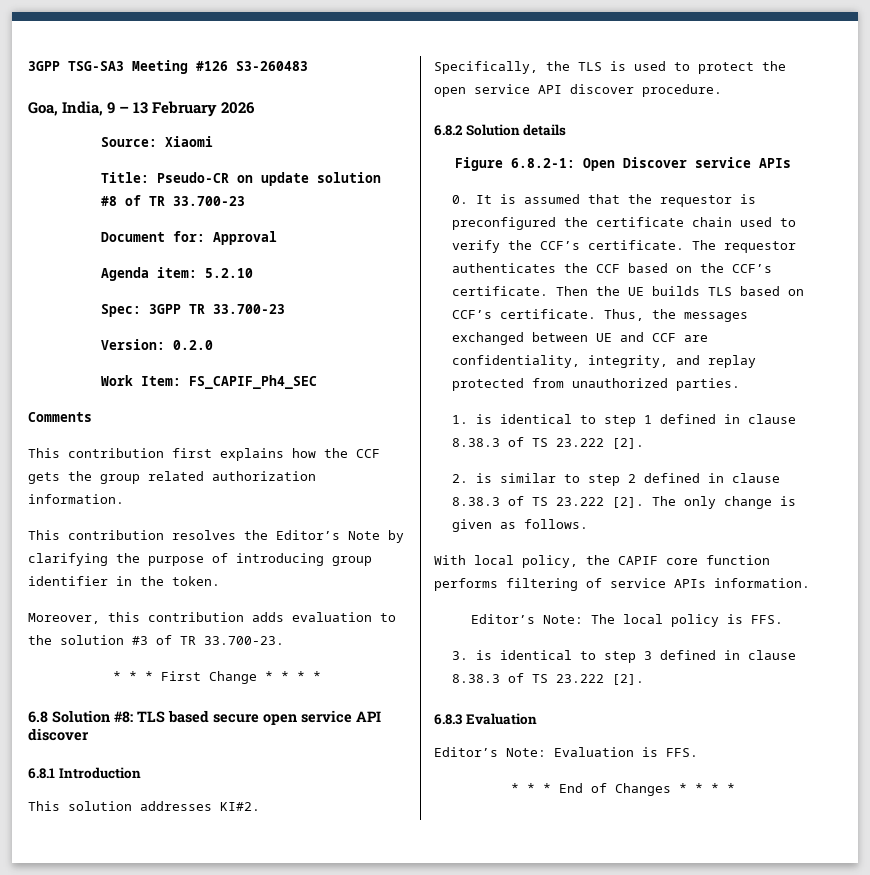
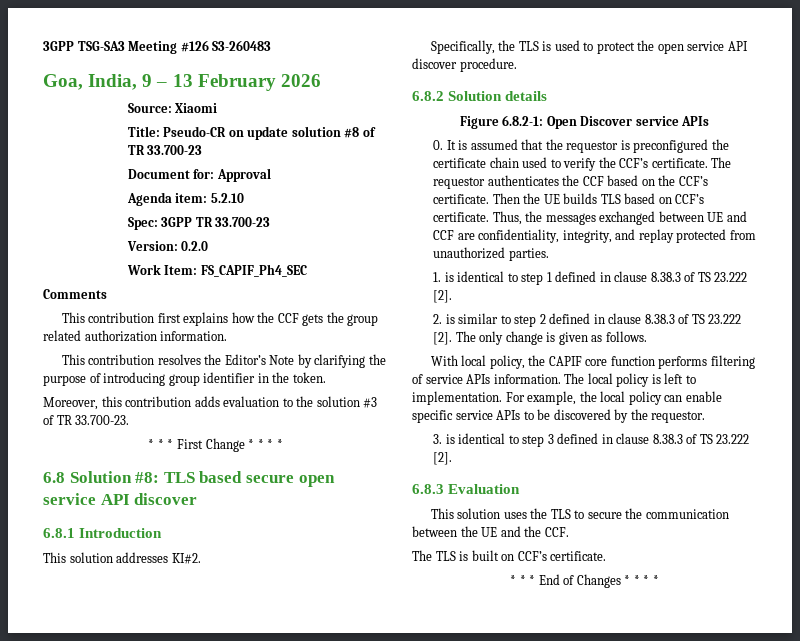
- With local policy, the CAPIF core function performs filtering of service APIs information.
- Editor’s Note: The local policy is FFS.
+ With local policy, the CAPIF core function performs filtering of service APIs information. The local policy is left to implementation. For example, the local policy can enable specific service APIs to be discovered by the requestor.
- Editor’s Note: Evaluation is FFS.
+ This solution uses the TLS to secure the communication between the UE and the CCF.
+ The TLS is built on CCF’s certificate.

